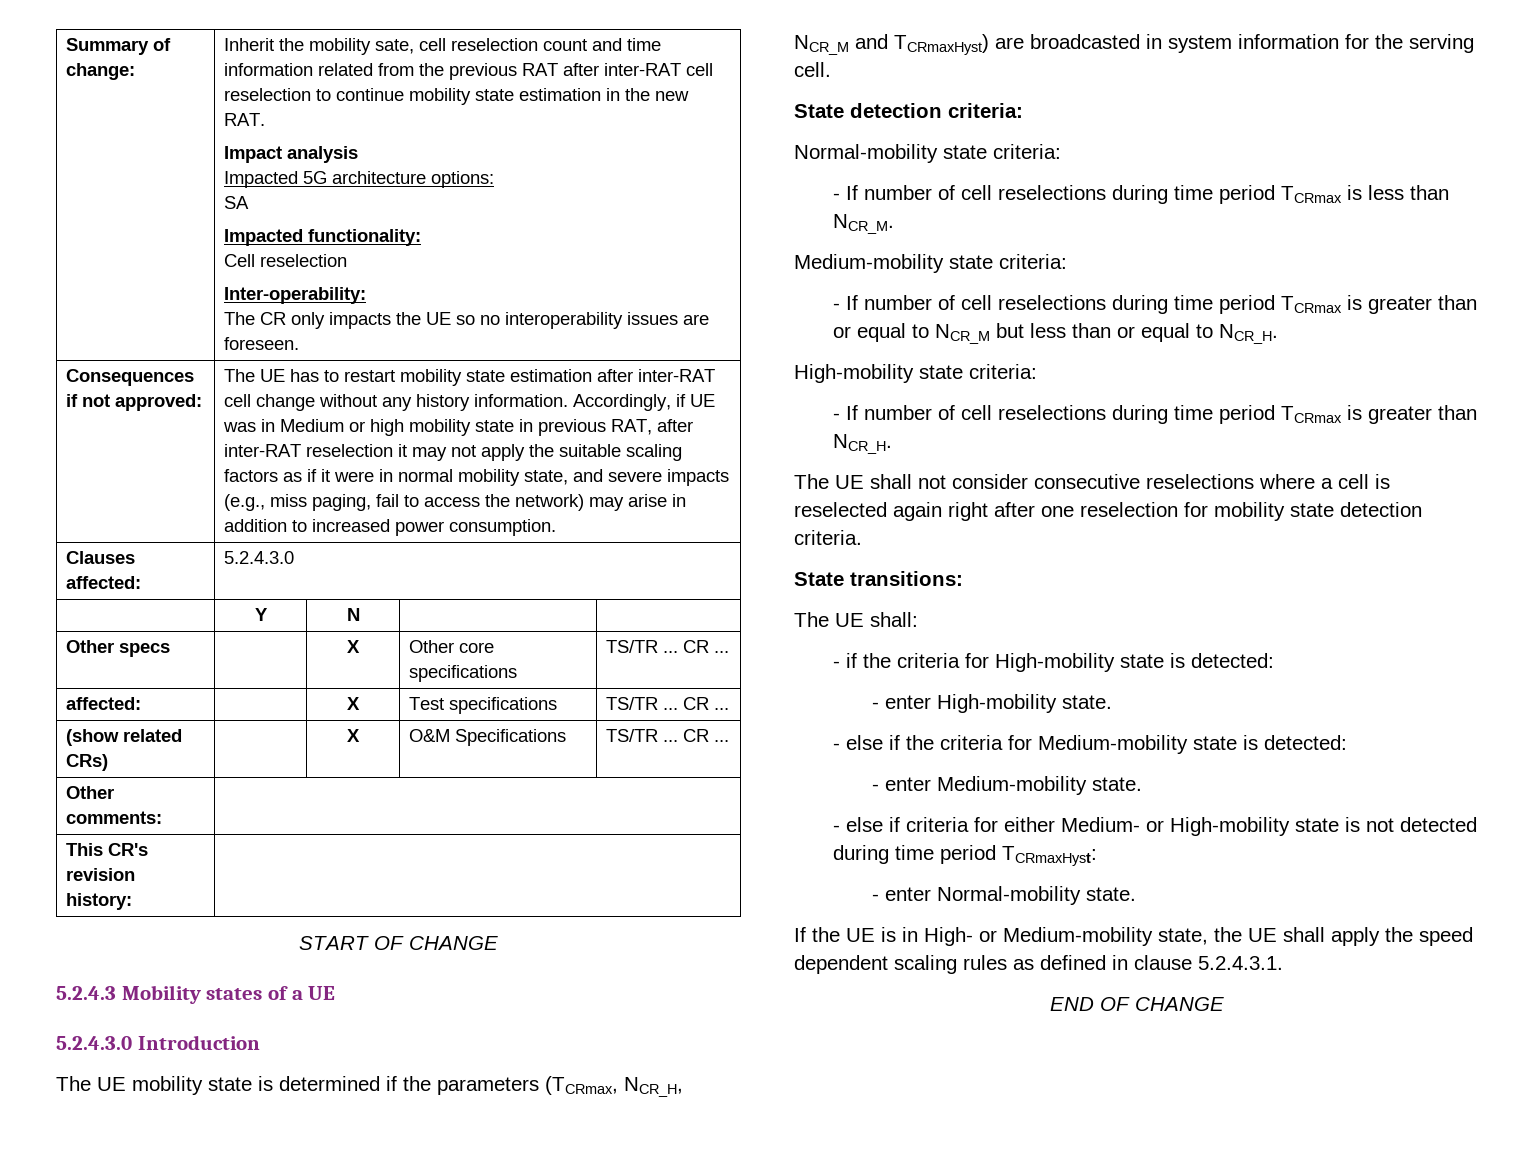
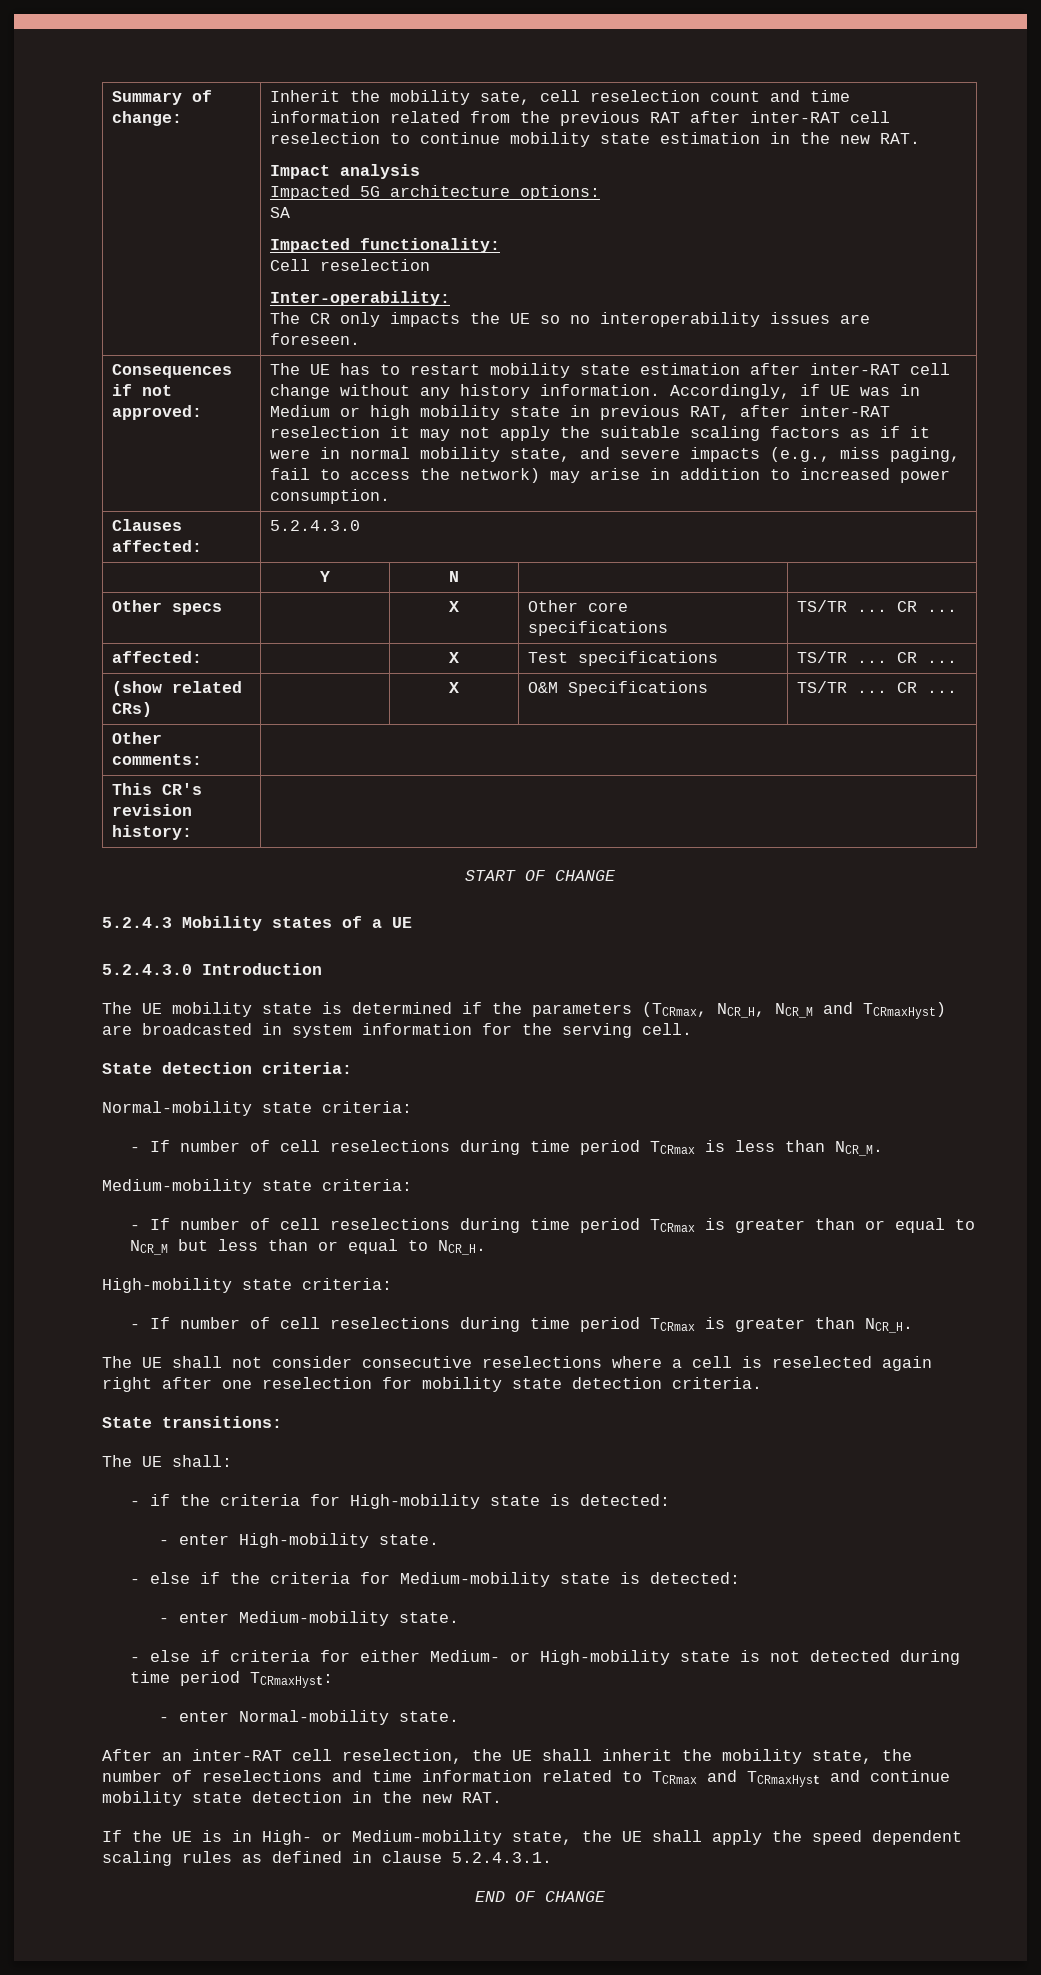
+ After an inter-RAT cell reselection, the UE shall inherit the mobility state, the number of reselections and time information related to TCRmax and TCRmaxHyst and continue mobility state detection in the new RAT.

